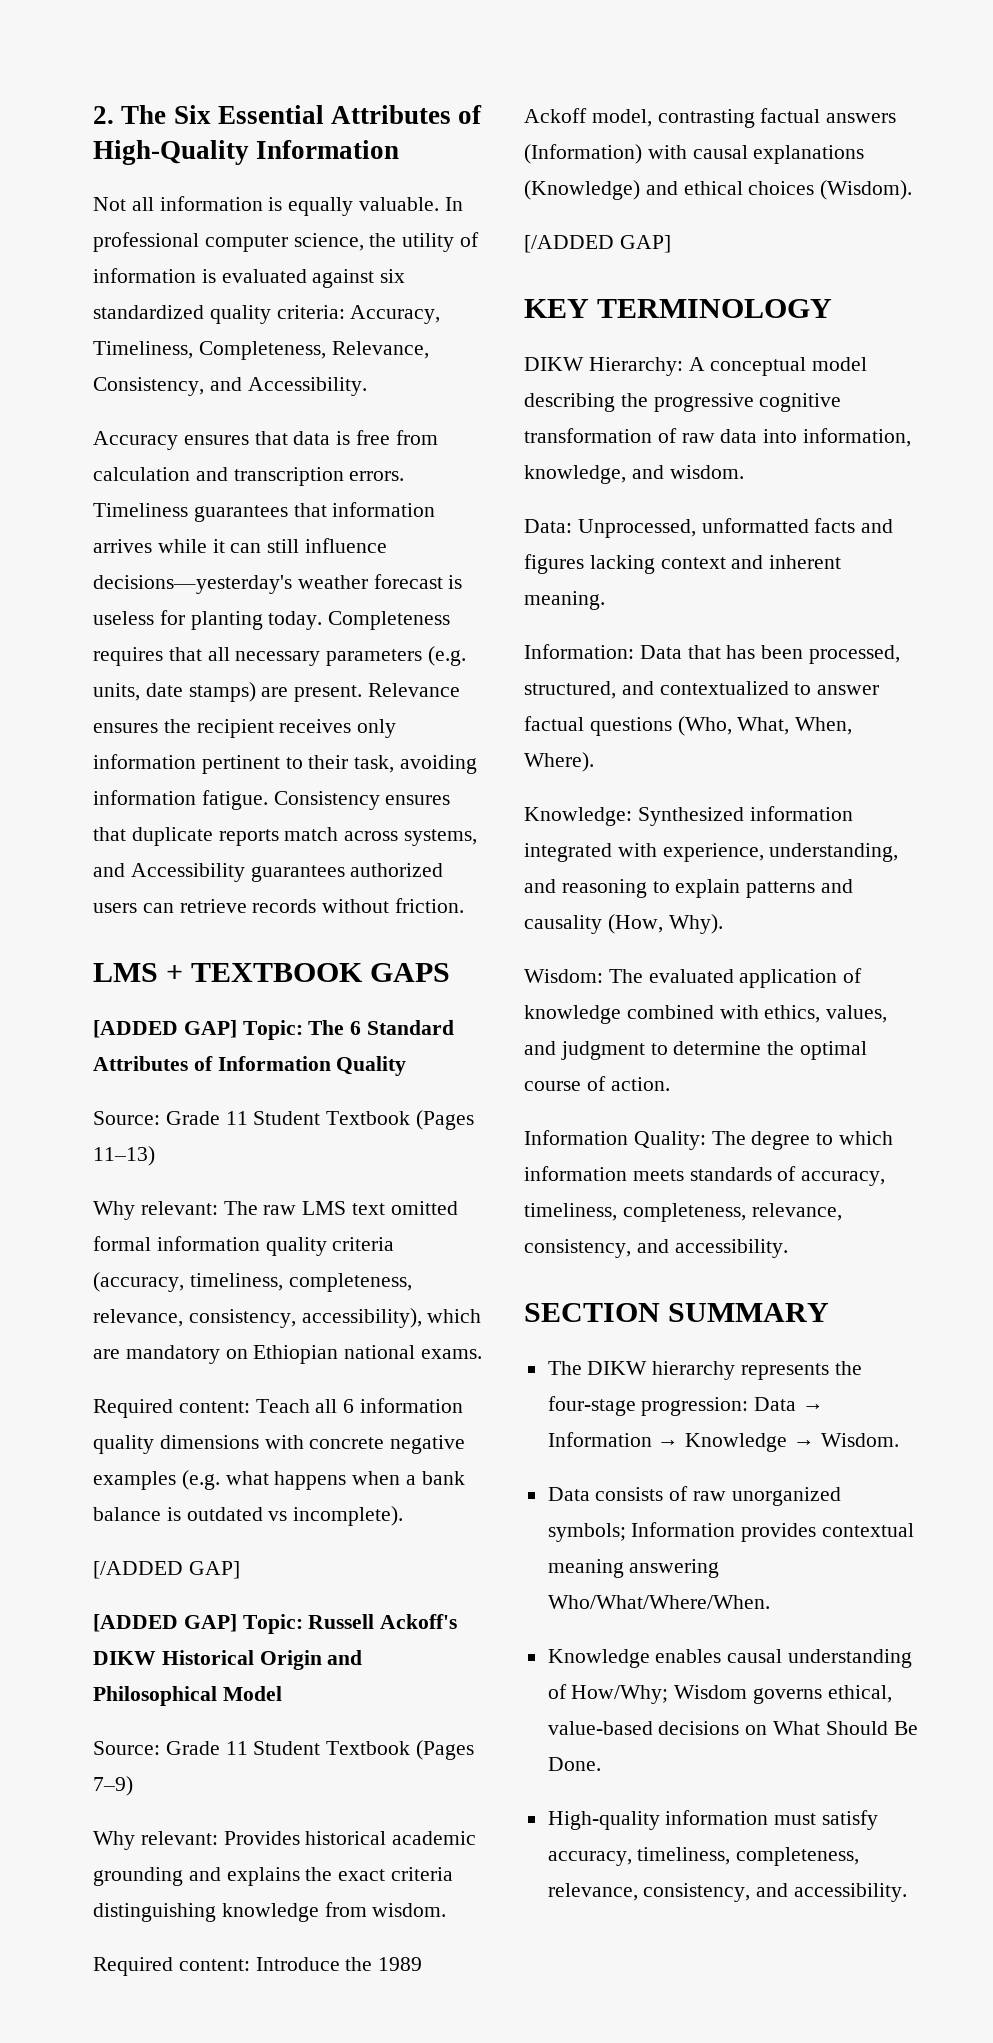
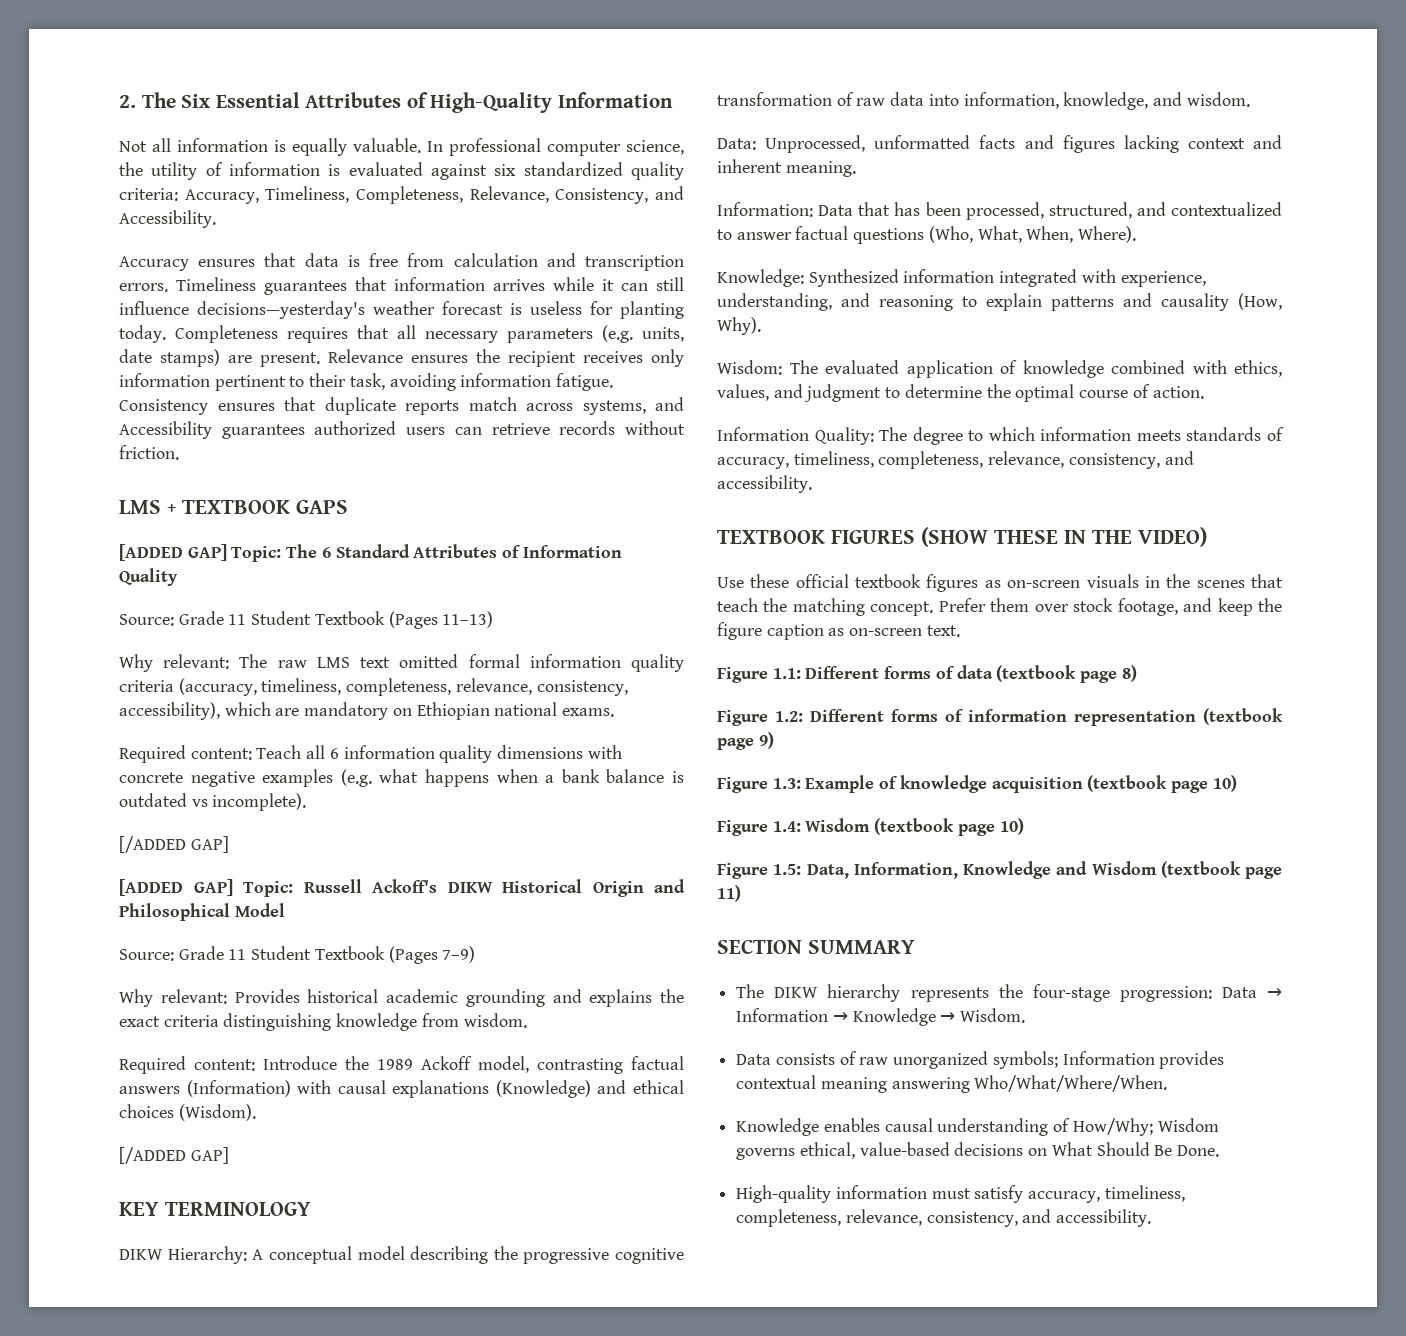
+ TEXTBOOK FIGURES (SHOW THESE IN THE VIDEO)
+ Use these official textbook figures as on-screen visuals in the scenes that teach the matching concept. Prefer them over stock footage, and keep the figure caption as on-screen text.
+ Figure 1.1: Different forms of data (textbook page 8)
+ Figure 1.2: Different forms of information representation (textbook page 9)
+ Figure 1.3: Example of knowledge acquisition (textbook page 10)
+ Figure 1.4: Wisdom (textbook page 10)
+ Figure 1.5: Data, Information, Knowledge and Wisdom (textbook page 11)

